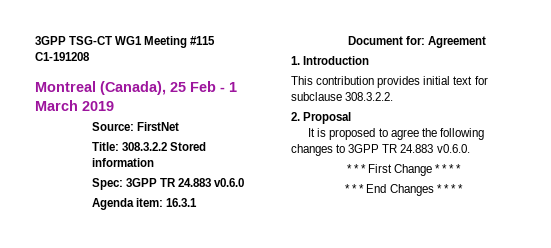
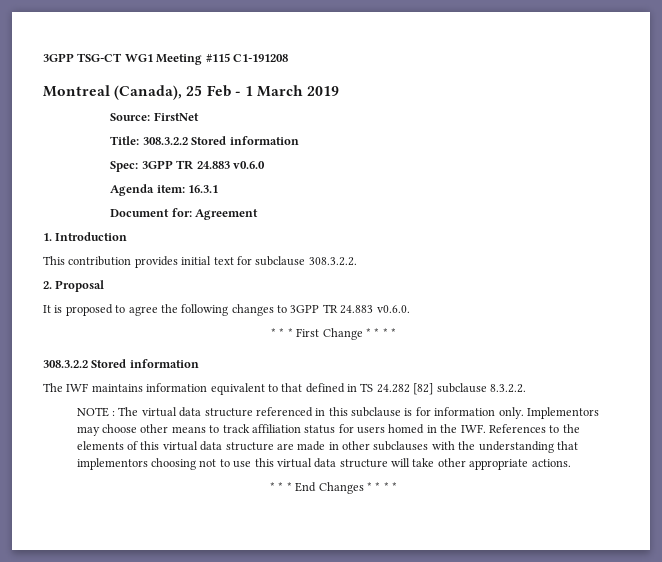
  * * * First Change * * * *
+ 308.3.2.2 Stored information
+ The IWF maintains information equivalent to that defined in TS 24.282 [82] subclause 8.3.2.2.
+ NOTE : The virtual data structure referenced in this subclause is for information only. Implementors may choose other means to track affiliation status for users homed in the IWF. References to the elements of this virtual data structure are made in other subclauses with the understanding that implementors choosing not to use this virtual data structure will take other appropriate actions.

